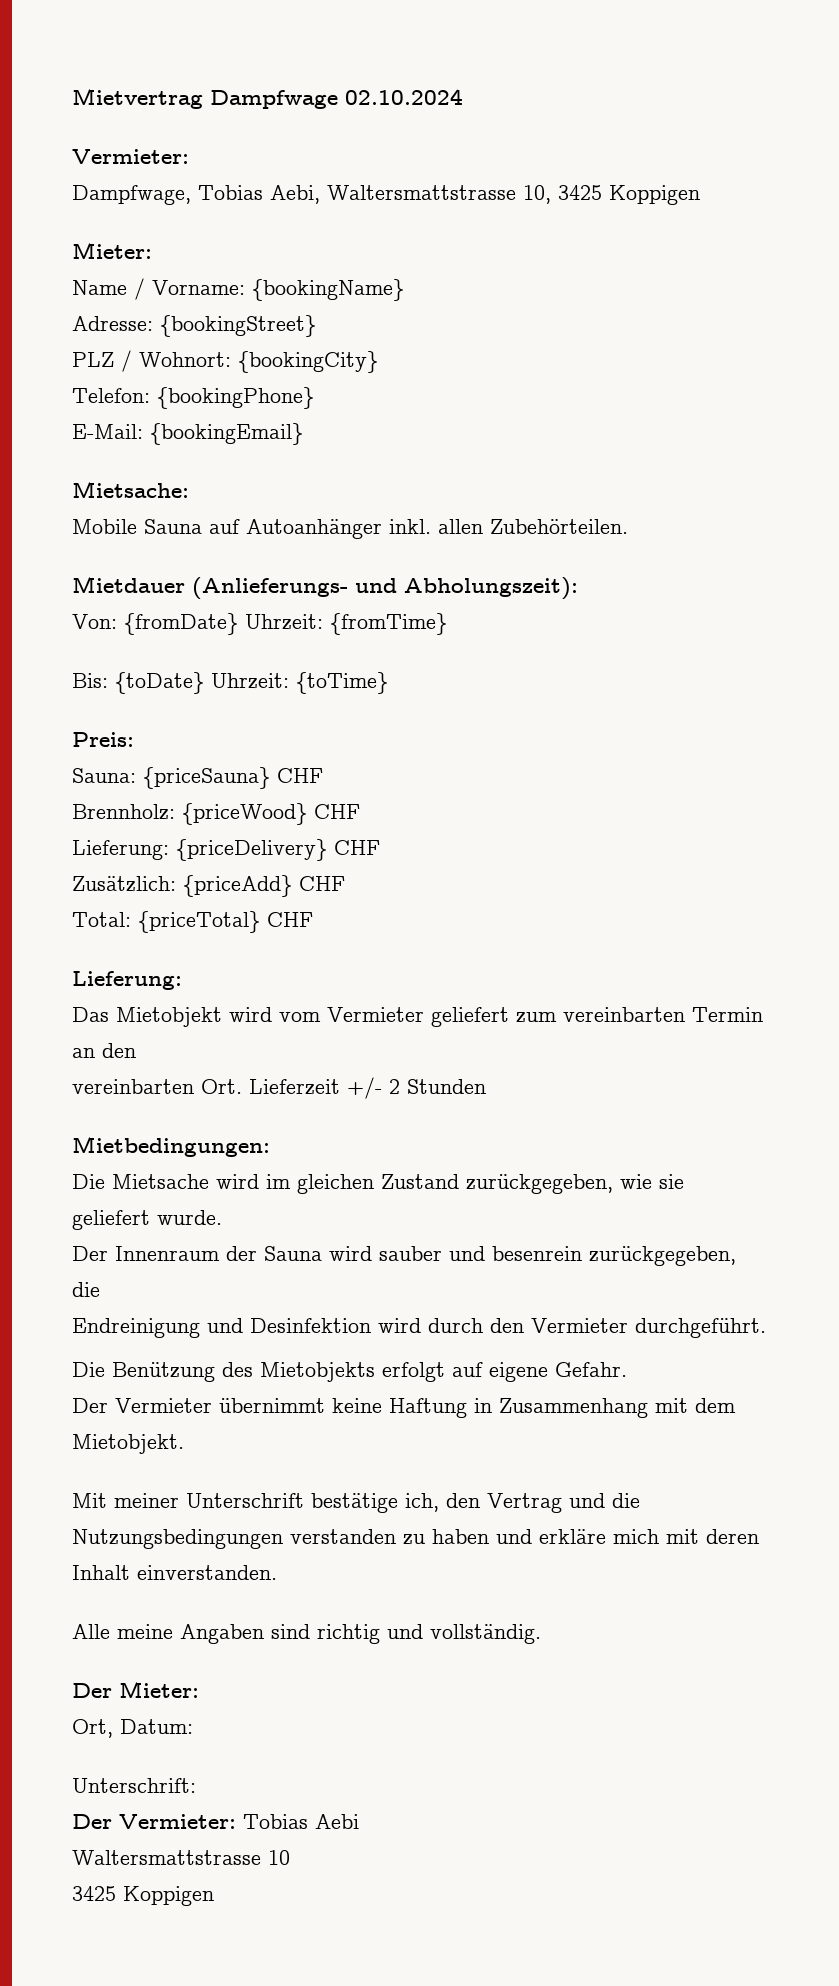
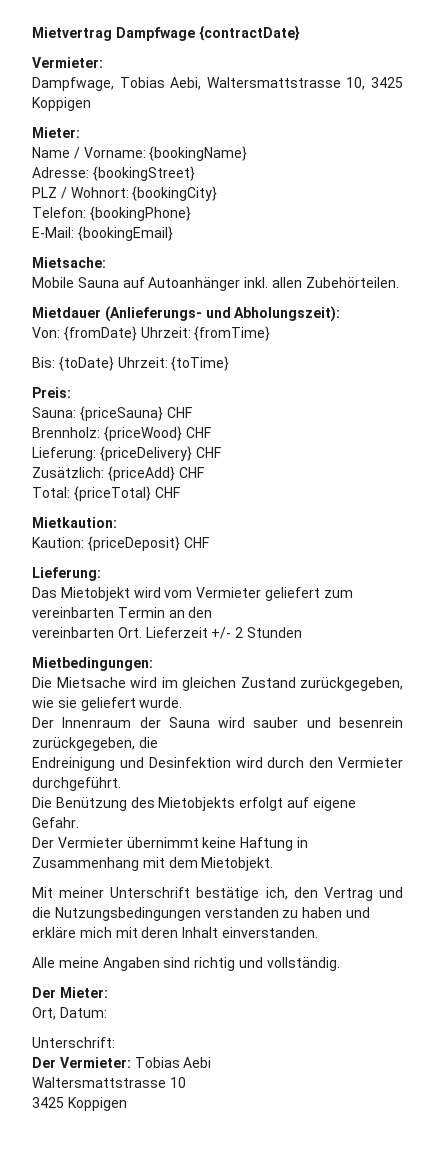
- Mietvertrag Dampfwage 02.10.2024
+ Mietvertrag Dampfwage {contractDate}
+ Mietkaution:
+ Kaution: {priceDeposit} CHF

